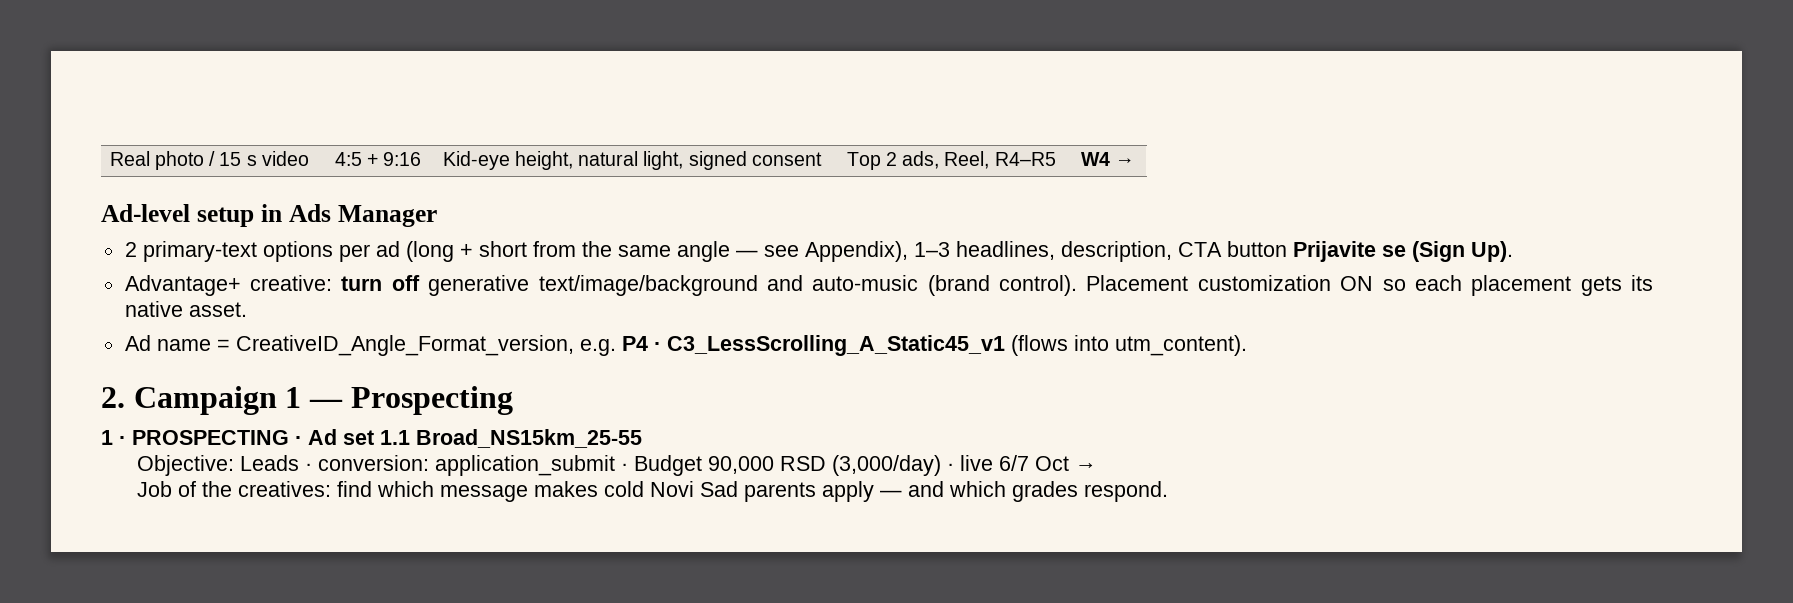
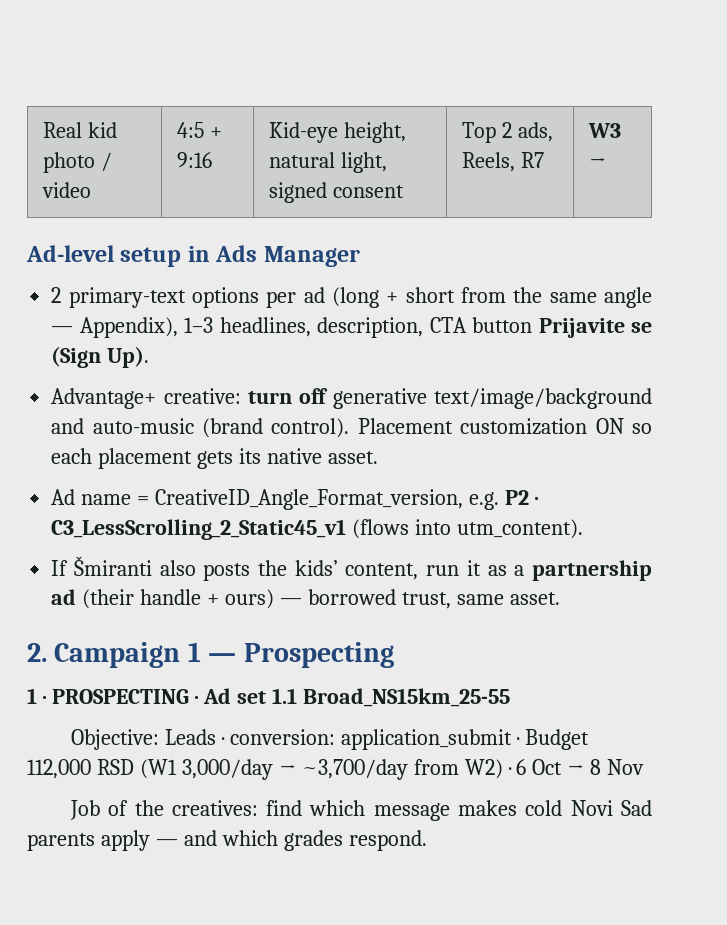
- Real photo / 15 s video | 4:5 + 9:16 | Kid-eye height, natural light, signed consent | Top 2 ads, Reel, R4–R5 | W4 →
+ Real kid photo / video | 4:5 + 9:16 | Kid-eye height, natural light, signed consent | Top 2 ads, Reels, R7 | W3 →
- 2 primary-text options per ad (long + short from the same angle — see Appendix), 1–3 headlines, description, CTA button Prijavite se (Sign Up).
+ 2 primary-text options per ad (long + short from the same angle — Appendix), 1–3 headlines, description, CTA button Prijavite se (Sign Up).
- Ad name = CreativeID_Angle_Format_version, e.g. P4 · C3_LessScrolling_A_Static45_v1 (flows into utm_content).
+ Ad name = CreativeID_Angle_Format_version, e.g. P2 · C3_LessScrolling_2_Static45_v1 (flows into utm_content).
+ If Šmiranti also posts the kids’ content, run it as a partnership ad (their handle + ours) — borrowed trust, same asset.
- Objective: Leads · conversion: application_submit · Budget 90,000 RSD (3,000/day) · live 6/7 Oct →
+ Objective: Leads · conversion: application_submit · Budget 112,000 RSD (W1 3,000/day → ~3,700/day from W2) · 6 Oct → 8 Nov

